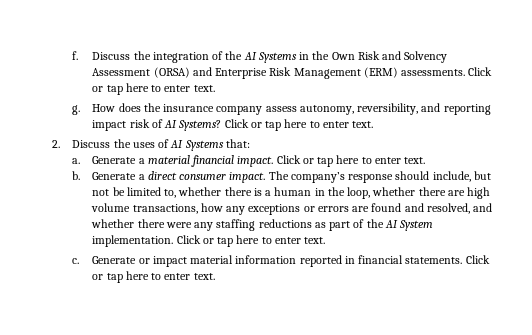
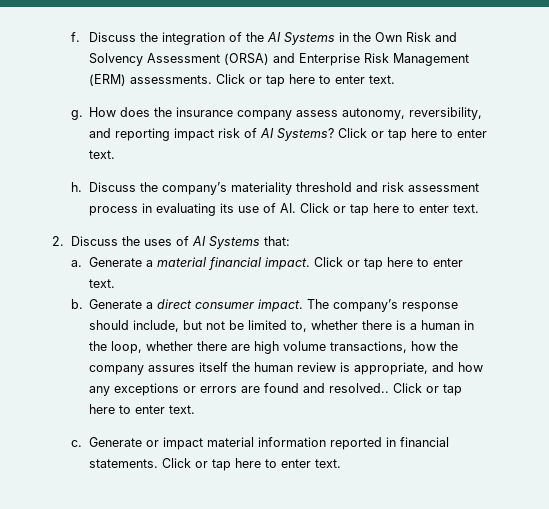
+ h. Discuss the company’s materiality threshold and risk assessment process in evaluating its use of AI. Click or tap here to enter text.
- The company’s response should include, but not be limited to, whether there is a human in the loop, whether there are high volume transactions, how any exceptions or errors are found and resolved, and whether there were any staffing reductions as part of the AI System implementation.
+ The company’s response should include, but not be limited to, whether there is a human in the loop, whether there are high volume transactions, how the company assures itself the human review is appropriate, and how any exceptions or errors are found and resolved..

